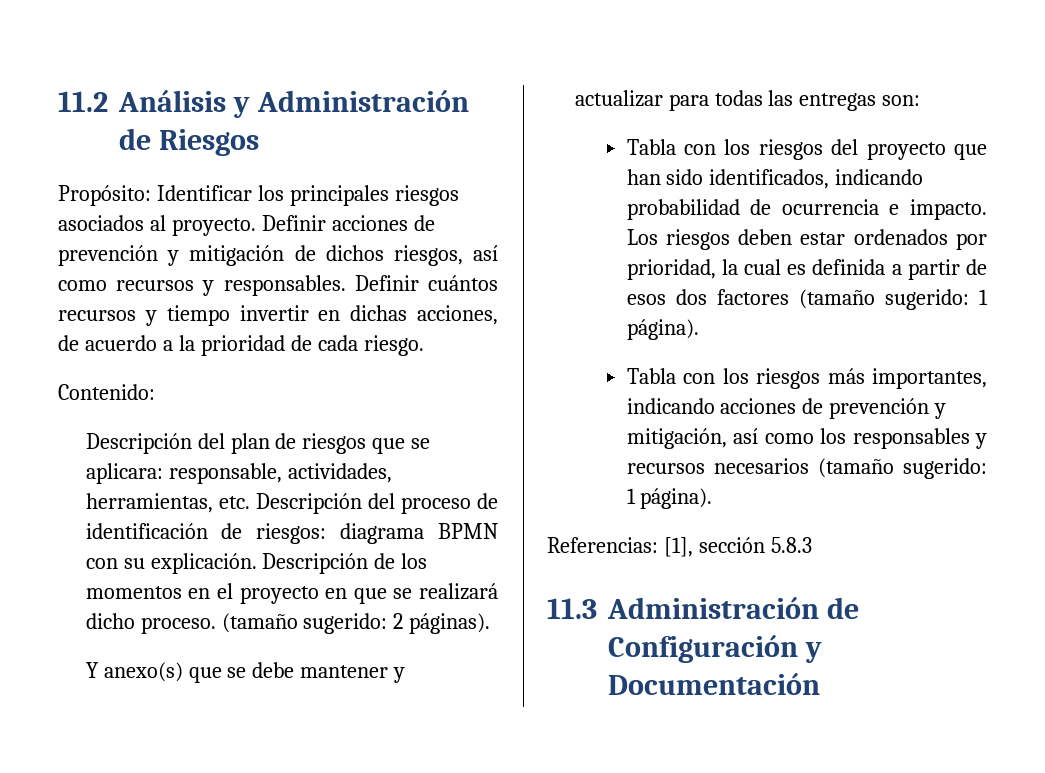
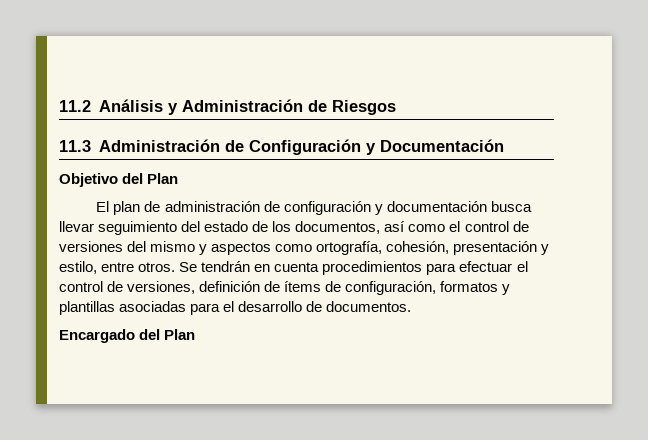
- Propósito: Identificar los principales riesgos asociados al proyecto. Definir acciones de prevención y mitigación de dichos riesgos, así como recursos y responsables. Definir cuántos recursos y tiempo invertir en dichas acciones, de acuerdo a la prioridad de cada riesgo.
- Contenido:
- Descripción del plan de riesgos que se aplicara: responsable, actividades, herramientas, etc. Descripción del proceso de identificación de riesgos: diagrama BPMN con su explicación. Descripción de los momentos en el proyecto en que se realizará dicho proceso. (tamaño sugerido: 2 páginas).
- Y anexo(s) que se debe mantener y actualizar para todas las entregas son:
- Tabla con los riesgos del proyecto que han sido identificados, indicando probabilidad de ocurrencia e impacto. Los riesgos deben estar ordenados por prioridad, la cual es definida a partir de esos dos factores (tamaño sugerido: 1 página).
- Tabla con los riesgos más importantes, indicando acciones de prevención y mitigación, así como los responsables y recursos necesarios (tamaño sugerido: 1 página).
- Referencias: [1], sección 5.8.3
+ Objetivo del Plan
+ El plan de administración de configuración y documentación busca llevar seguimiento del estado de los documentos, así como el control de versiones del mismo y aspectos como ortografía, cohesión, presentación y estilo, entre otros. Se tendrán en cuenta procedimientos para efectuar el control de versiones, definición de ítems de configuración, formatos y plantillas asociadas para el desarrollo de documentos.
+ Encargado del Plan

